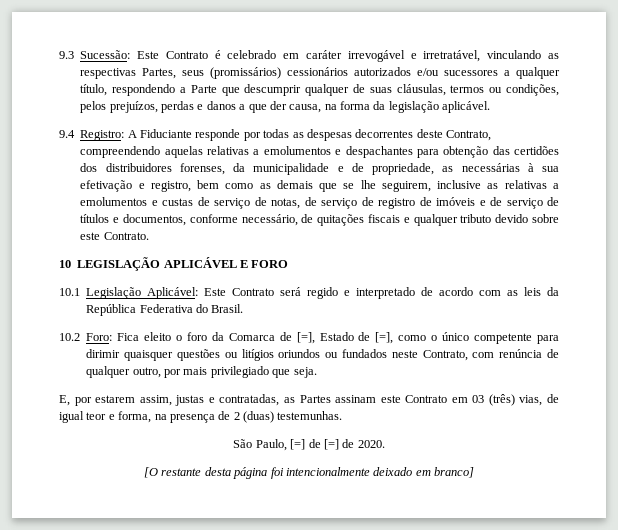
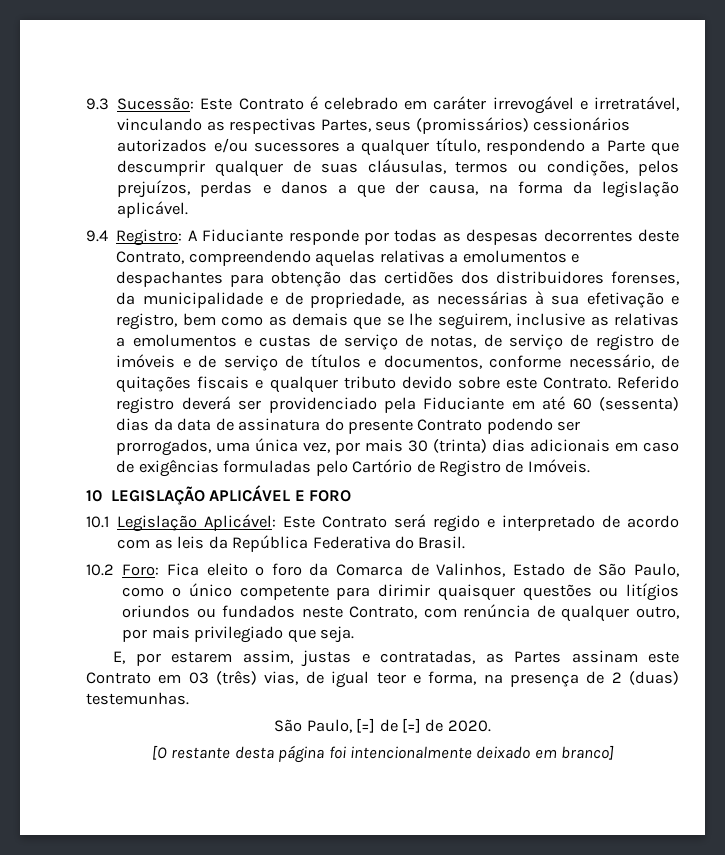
+ Referido registro deverá ser providenciado pela Fiduciante em até 60 (sessenta) dias da data de assinatura do presente Contrato podendo ser prorrogados, uma única vez, por mais 30 (trinta) dias adicionais em caso de exigências formuladas pelo Cartório de Registro de Imóveis.
- 10.2 Foro: Fica eleito o foro da Comarca de [=], Estado de [=], como o único competente para dirimir quaisquer questões ou litígios oriundos ou fundados neste Contrato, com renúncia de qualquer outro, por mais privilegiado que seja.
+ 10.2 Foro: Fica eleito o foro da Comarca de Valinhos, Estado de São Paulo, como o único competente para dirimir quaisquer questões ou litígios oriundos ou fundados neste Contrato, com renúncia de qualquer outro, por mais privilegiado que seja.

